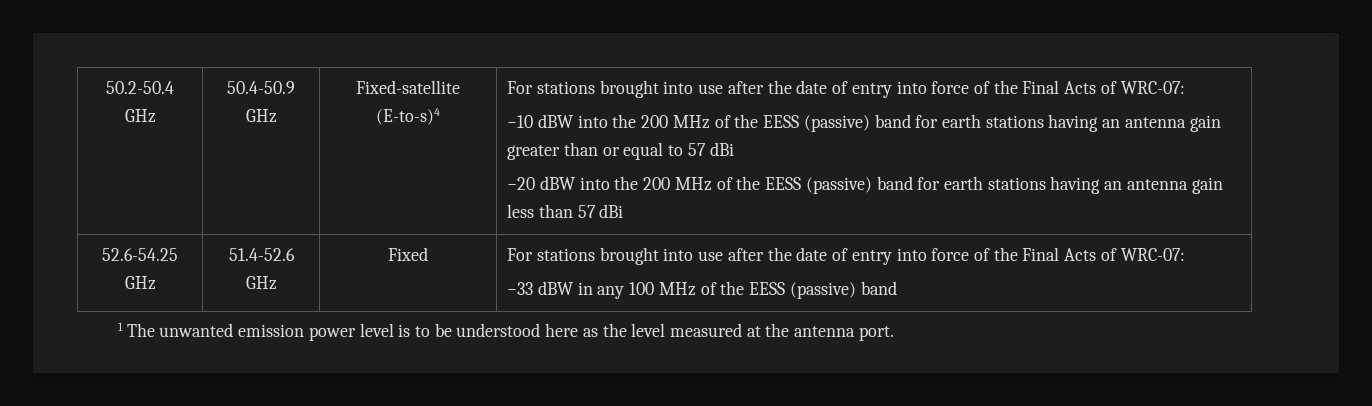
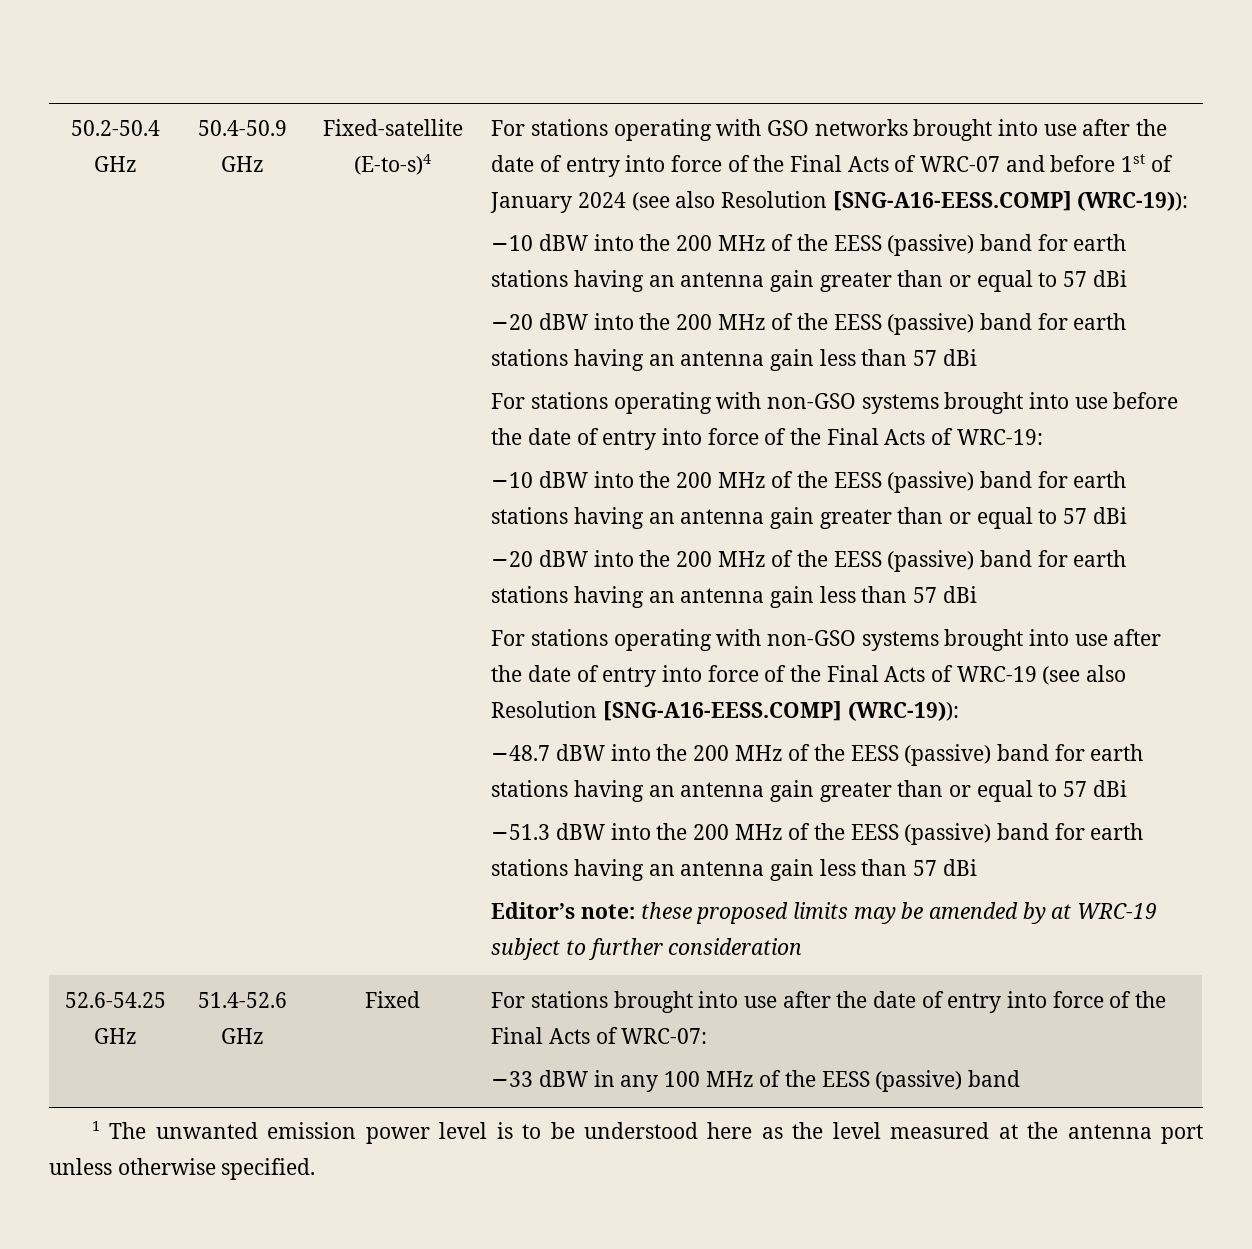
- Fixed-satellite (E-to-s)4 | For stations brought into use after the date of entry into force of the Final Acts of WRC-07:
+ Fixed-satellite (E-to-s)4 | For stations operating with GSO networks brought into use after the date of entry into force of the Final Acts of WRC-07 and before 1st of January 2024 (see also Resolution [SNG-A16-EESS.COMP] (WRC-19)):
+ For stations operating with non-GSO systems brought into use before the date of entry into force of the Final Acts of WRC-19:
+ −10 dBW into the 200 MHz of the EESS (passive) band for earth stations having an antenna gain greater than or equal to 57 dBi
+ −20 dBW into the 200 MHz of the EESS (passive) band for earth stations having an antenna gain less than 57 dBi
+ For stations operating with non-GSO systems brought into use after the date of entry into force of the Final Acts of WRC-19 (see also Resolution [SNG-A16-EESS.COMP] (WRC-19)):
+ −48.7 dBW into the 200 MHz of the EESS (passive) band for earth stations having an antenna gain greater than or equal to 57 dBi
+ −51.3 dBW into the 200 MHz of the EESS (passive) band for earth stations having an antenna gain less than 57 dBi
+ Editor’s note: these proposed limits may be amended by at WRC-19 subject to further consideration
- 1 The unwanted emission power level is to be understood here as the level measured at the antenna port.
+ 1 The unwanted emission power level is to be understood here as the level measured at the antenna port unless otherwise specified.

